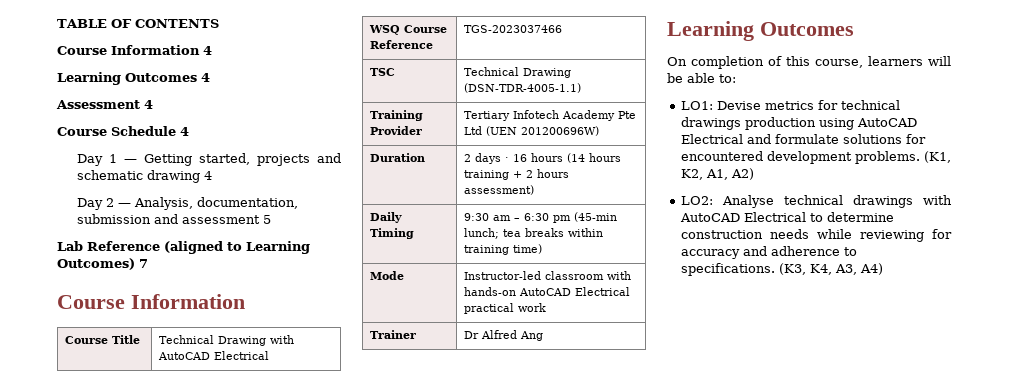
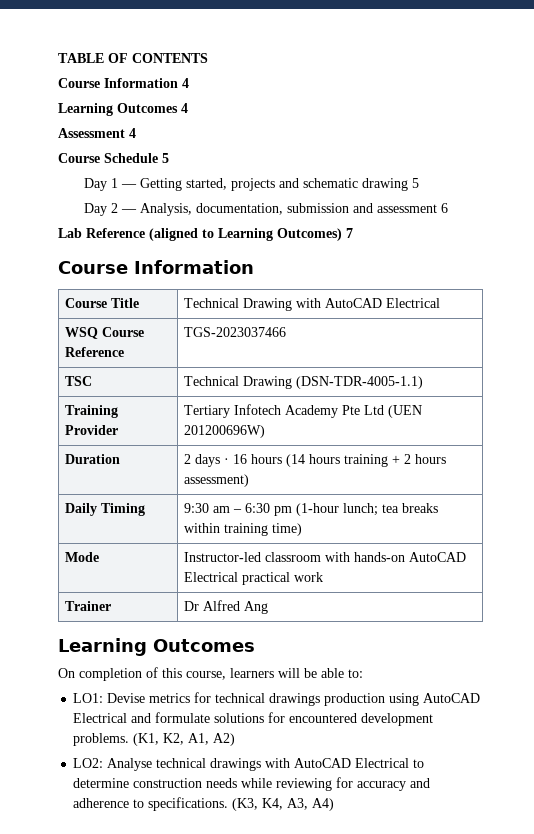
- Course Schedule 4
+ Course Schedule 5
- Day 1 — Getting started, projects and schematic drawing 4
+ Day 1 — Getting started, projects and schematic drawing 5
- Day 2 — Analysis, documentation, submission and assessment 5
+ Day 2 — Analysis, documentation, submission and assessment 6
- Daily Timing | 9:30 am – 6:30 pm (45-min lunch; tea breaks within training time)
+ Daily Timing | 9:30 am – 6:30 pm (1-hour lunch; tea breaks within training time)

